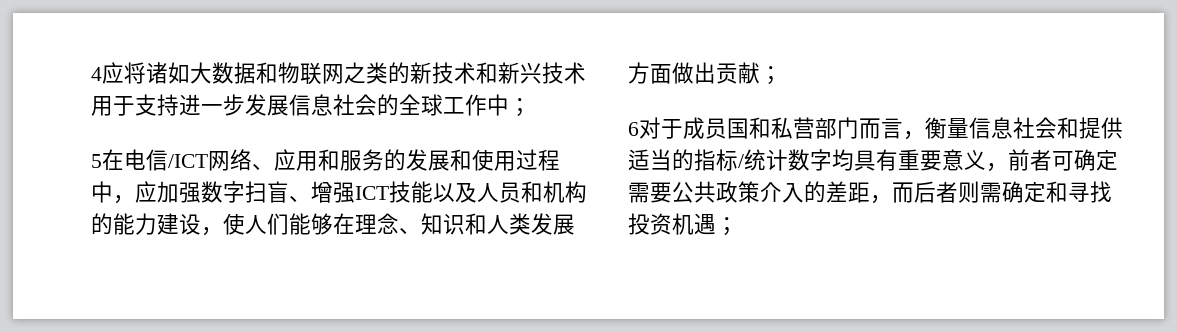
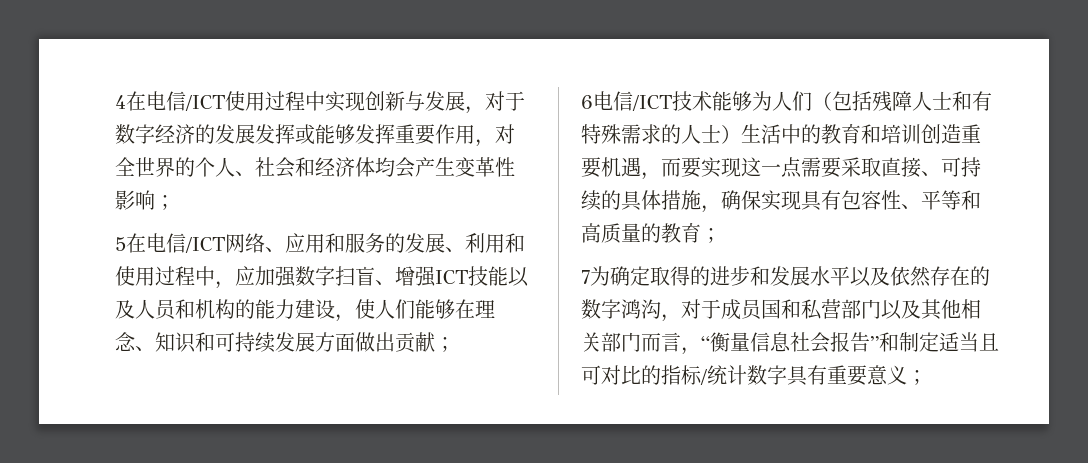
- 4应将诸如大数据和物联网之类的新技术和新兴技术用于支持进一步发展信息社会的全球工作中；
+ 4在电信/ICT使用过程中实现创新与发展，对于数字经济的发展发挥或能够发挥重要作用，对全世界的个人、社会和经济体均会产生变革性影响；
- 5在电信/ICT网络、应用和服务的发展和使用过程中，应加强数字扫盲、增强ICT技能以及人员和机构的能力建设，使人们能够在理念、知识和人类发展方面做出贡献；
+ 5在电信/ICT网络、应用和服务的发展、利用和使用过程中，应加强数字扫盲、增强ICT技能以及人员和机构的能力建设，使人们能够在理念、知识和可持续发展方面做出贡献；
- 6对于成员国和私营部门而言，衡量信息社会和提供适当的指标/统计数字均具有重要意义，前者可确定需要公共政策介入的差距，而后者则需确定和寻找投资机遇；
+ 6电信/ICT技术能够为人们（包括残障人士和有特殊需求的人士）生活中的教育和培训创造重要机遇，而要实现这一点需要采取直接、可持续的具体措施，确保实现具有包容性、平等和高质量的教育；
+ 7为确定取得的进步和发展水平以及依然存在的数字鸿沟，对于成员国和私营部门以及其他相关部门而言，“衡量信息社会报告”和制定适当且可对比的指标/统计数字具有重要意义；

